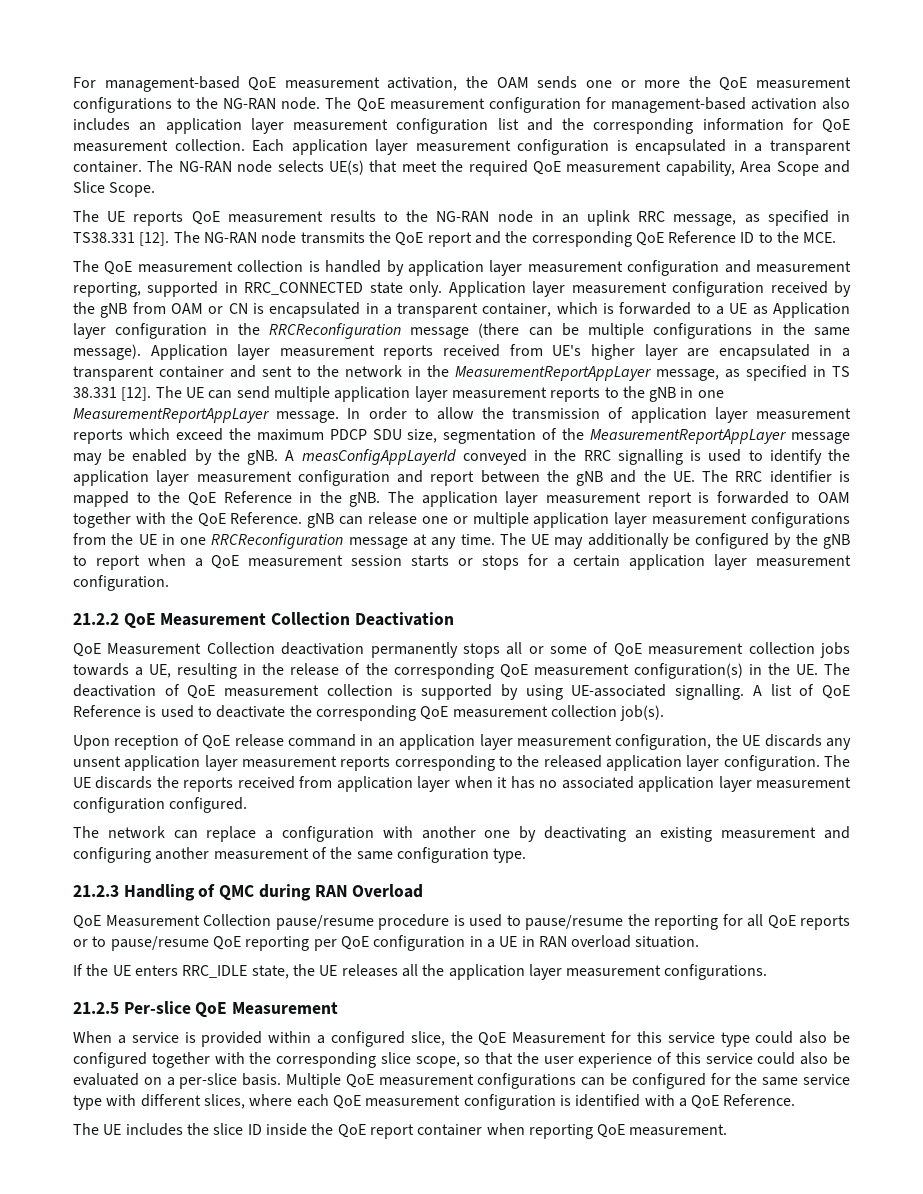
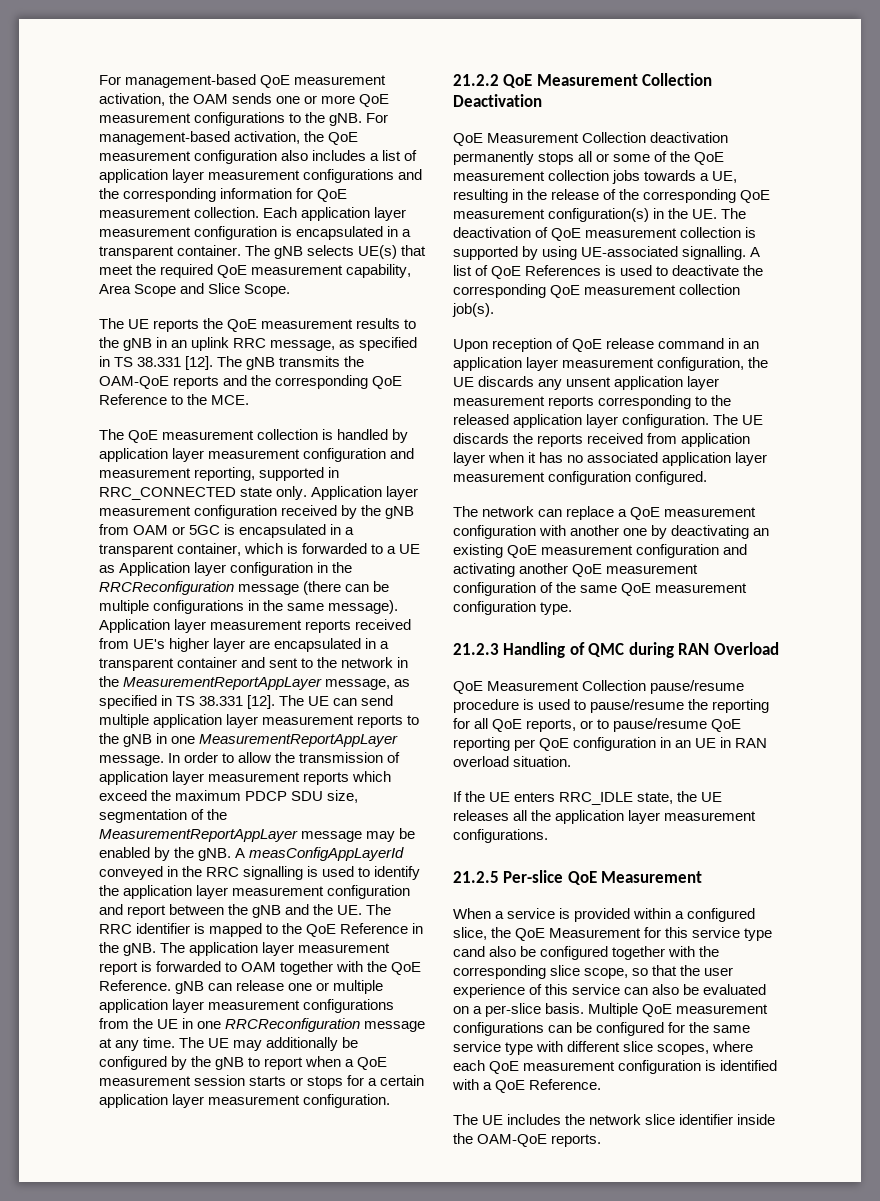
- For management-based QoE measurement activation, the OAM sends one or more the QoE measurement configurations to the NG-RAN node. The QoE measurement configuration for management-based activation also includes an application layer measurement configuration list and the corresponding information for QoE measurement collection.
+ For management-based QoE measurement activation, the OAM sends one or more QoE measurement configurations to the gNB. For management-based activation, the QoE measurement configuration also includes a list of application layer measurement configurations and the corresponding information for QoE measurement collection.
- The NG-RAN node selects UE(s) that meet the required QoE measurement capability, Area Scope and Slice Scope.
+ The gNB selects UE(s) that meet the required QoE measurement capability, Area Scope and Slice Scope.
- The UE reports QoE measurement results to the NG-RAN node in an uplink RRC message, as specified in TS38.331 [12]. The NG-RAN node transmits the QoE report and the corresponding QoE Reference ID to the MCE.
+ The UE reports the QoE measurement results to the gNB in an uplink RRC message, as specified in TS 38.331 [12]. The gNB transmits the OAM-QoE reports and the corresponding QoE Reference to the MCE.
- Application layer measurement configuration received by the gNB from OAM or CN is encapsulated in a transparent container, which is forwarded to a UE as Application layer configuration in the RRCReconfiguration message (there can be multiple configurations in the same message).
+ Application layer measurement configuration received by the gNB from OAM or 5GC is encapsulated in a transparent container, which is forwarded to a UE as Application layer configuration in the RRCReconfiguration message (there can be multiple configurations in the same message).
- QoE Measurement Collection deactivation permanently stops all or some of QoE measurement collection jobs towards a UE, resulting in the release of the corresponding QoE measurement configuration(s) in the UE. The deactivation of QoE measurement collection is supported by using UE-associated signalling.
+ QoE Measurement Collection deactivation permanently stops all or some of the QoE measurement collection jobs towards a UE, resulting in the release of the corresponding QoE measurement configuration(s) in the UE. The deactivation of QoE measurement collection is supported by using UE-associated signalling.
- A list of QoE Reference is used to deactivate the corresponding QoE measurement collection job(s).
+ A list of QoE References is used to deactivate the corresponding QoE measurement collection job(s).
- The network can replace a configuration with another one by deactivating an existing measurement and configuring another measurement of the same configuration type.
+ The network can replace a QoE measurement configuration with another one by deactivating an existing QoE measurement configuration and activating another QoE measurement configuration of the same QoE measurement configuration type.
- QoE Measurement Collection pause/resume procedure is used to pause/resume the reporting for all QoE reports or to pause/resume QoE reporting per QoE configuration in a UE in RAN overload situation.
+ QoE Measurement Collection pause/resume procedure is used to pause/resume the reporting for all QoE reports, or to pause/resume QoE reporting per QoE configuration in an UE in RAN overload situation.
- When a service is provided within a configured slice, the QoE Measurement for this service type could also be configured together with the corresponding slice scope, so that the user experience of this service could also be evaluated on a per-slice basis.
+ When a service is provided within a configured slice, the QoE Measurement for this service type cand also be configured together with the corresponding slice scope, so that the user experience of this service can also be evaluated on a per-slice basis.
- Multiple QoE measurement configurations can be configured for the same service type with different slices, where each QoE measurement configuration is identified with a QoE Reference.
+ Multiple QoE measurement configurations can be configured for the same service type with different slice scopes, where each QoE measurement configuration is identified with a QoE Reference.
- The UE includes the slice ID inside the QoE report container when reporting QoE measurement.
+ The UE includes the network slice identifier inside the OAM-QoE reports.

